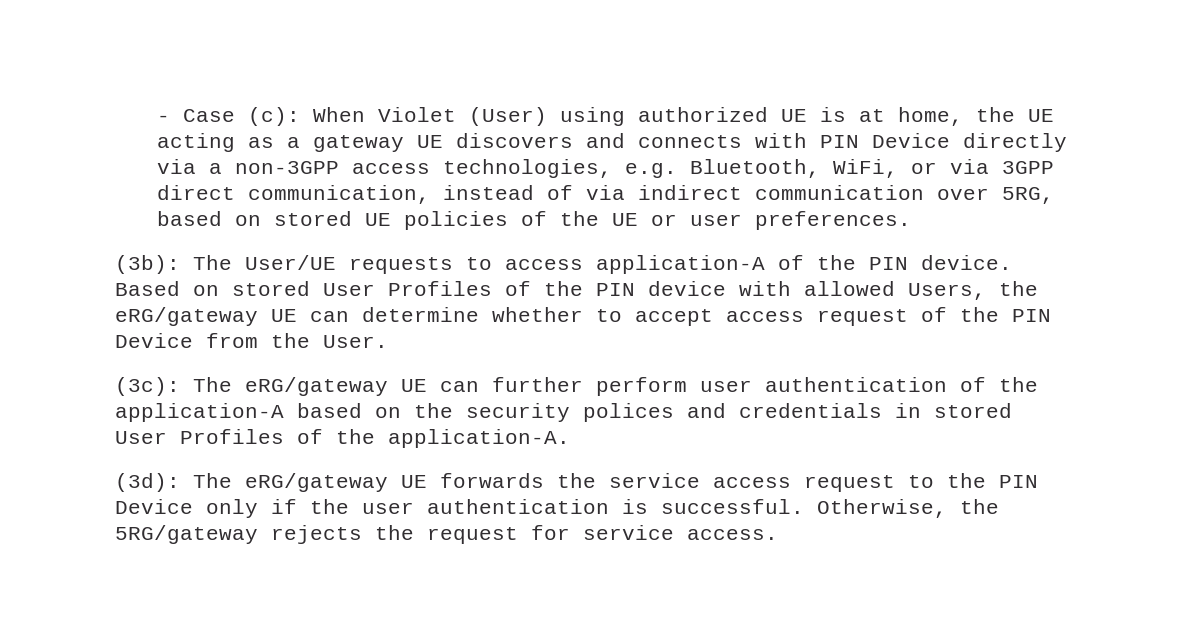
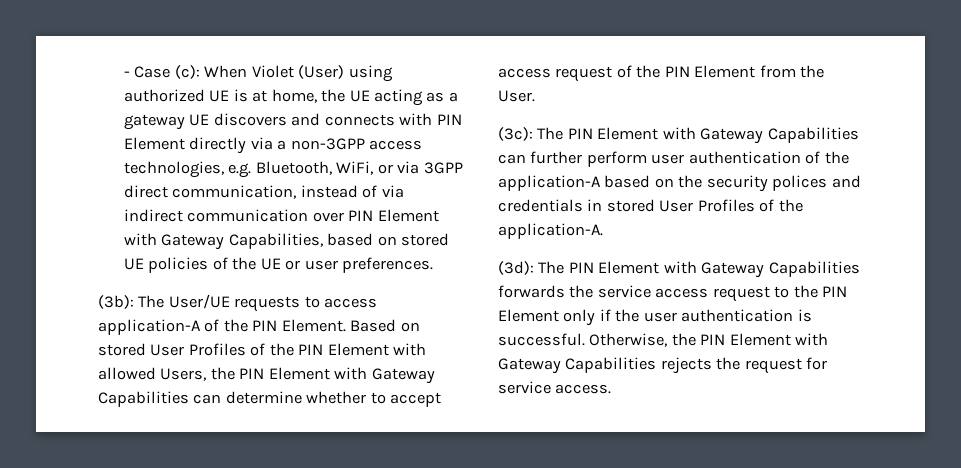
- - Case (c): When Violet (User) using authorized UE is at home, the UE acting as a gateway UE discovers and connects with PIN Device directly via a non-3GPP access technologies, e.g. Bluetooth, WiFi, or via 3GPP direct communication, instead of via indirect communication over 5RG, based on stored UE policies of the UE or user preferences.
+ - Case (c): When Violet (User) using authorized UE is at home, the UE acting as a gateway UE discovers and connects with PIN Element directly via a non-3GPP access technologies, e.g. Bluetooth, WiFi, or via 3GPP direct communication, instead of via indirect communication over PIN Element with Gateway Capabilities, based on stored UE policies of the UE or user preferences.
- (3b): The User/UE requests to access application-A of the PIN device.
+ (3b): The User/UE requests to access application-A of the PIN Element.
- Based on stored User Profiles of the PIN device with allowed Users, the eRG/gateway UE can determine whether to accept access request of the PIN Device from the User.
+ Based on stored User Profiles of the PIN Element with allowed Users, the PIN Element with Gateway Capabilities can determine whether to accept access request of the PIN Element from the User.
- (3c): The eRG/gateway UE can further perform user authentication of the application-A based on the security polices and credentials in stored User Profiles of the application-A.
+ (3c): The PIN Element with Gateway Capabilities can further perform user authentication of the application-A based on the security polices and credentials in stored User Profiles of the application-A.
- (3d): The eRG/gateway UE forwards the service access request to the PIN Device only if the user authentication is successful.
+ (3d): The PIN Element with Gateway Capabilities forwards the service access request to the PIN Element only if the user authentication is successful.
- Otherwise, the 5RG/gateway rejects the request for service access.
+ Otherwise, the PIN Element with Gateway Capabilities rejects the request for service access.

